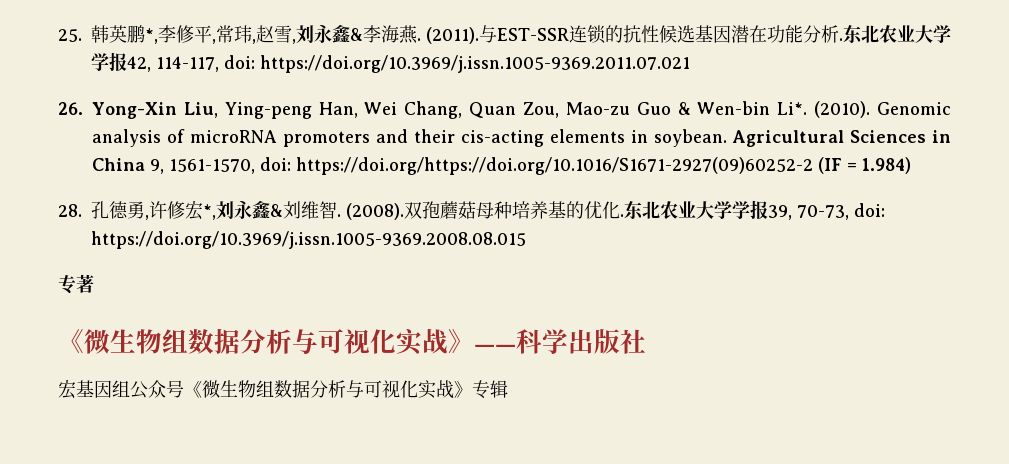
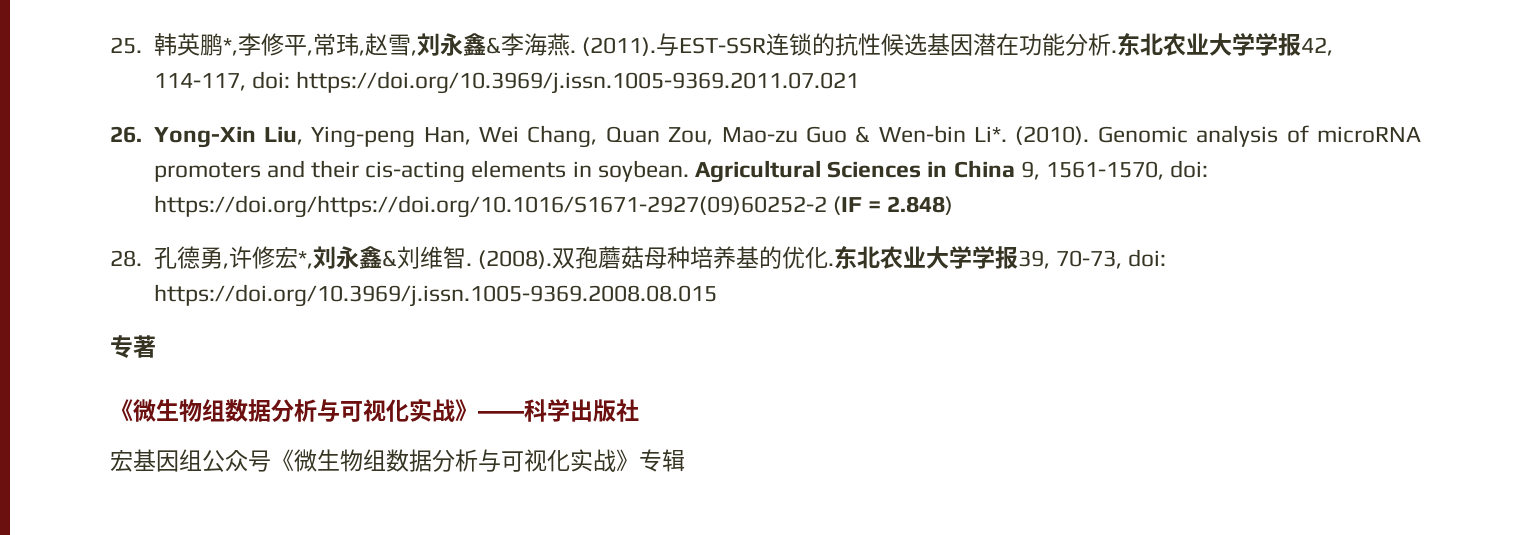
- Agricultural Sciences in China 9, 1561-1570, doi: https://doi.org/https://doi.org/10.1016/S1671-2927(09)60252-2 (IF = 1.984)
+ Agricultural Sciences in China 9, 1561-1570, doi: https://doi.org/https://doi.org/10.1016/S1671-2927(09)60252-2 (IF = 2.848)

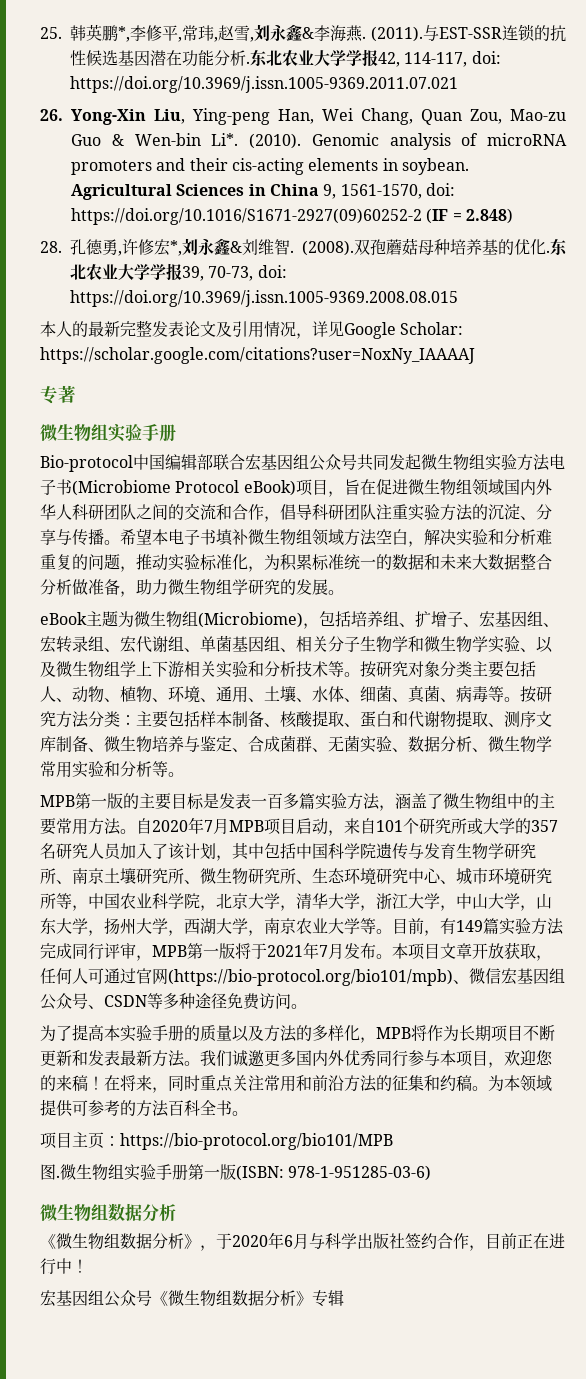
- Agricultural Sciences in China 9, 1561-1570, doi: https://doi.org/https://doi.org/10.1016/S1671-2927(09)60252-2 (IF = 2.848)
+ Agricultural Sciences in China 9, 1561-1570, doi: https://doi.org/10.1016/S1671-2927(09)60252-2 (IF = 2.848)
+ 本人的最新完整发表论文及引用情况，详见Google Scholar: https://scholar.google.com/citations?user=NoxNy_IAAAAJ
  专著
- 《微生物组数据分析与可视化实战》——科学出版社
+ 微生物组实验手册
+ Bio-protocol中国编辑部联合宏基因组公众号共同发起微生物组实验方法电子书(Microbiome Protocol eBook)项目，旨在促进微生物组领域国内外华人科研团队之间的交流和合作，倡导科研团队注重实验方法的沉淀、分享与传播。希望本电子书填补微生物组领域方法空白，解决实验和分析难重复的问题，推动实验标准化，为积累标准统一的数据和未来大数据整合分析做准备，助力微生物组学研究的发展。
+ eBook主题为微生物组(Microbiome)，包括培养组、扩增子、宏基因组、宏转录组、宏代谢组、单菌基因组、相关分子生物学和微生物学实验、以及微生物组学上下游相关实验和分析技术等。按研究对象分类主要包括人、动物、植物、环境、通用、土壤、水体、细菌、真菌、病毒等。按研究方法分类：主要包括样本制备、核酸提取、蛋白和代谢物提取、测序文库制备、微生物培养与鉴定、合成菌群、无菌实验、数据分析、微生物学常用实验和分析等。
+ MPB第一版的主要目标是发表一百多篇实验方法，涵盖了微生物组中的主要常用方法。自2020年7月MPB项目启动，来自101个研究所或大学的357名研究人员加入了该计划，其中包括中国科学院遗传与发育生物学研究所、南京土壤研究所、微生物研究所、生态环境研究中心、城市环境研究所等，中国农业科学院，北京大学，清华大学，浙江大学，中山大学，山东大学，扬州大学，西湖大学，南京农业大学等。目前，有149篇实验方法完成同行评审，MPB第一版将于2021年7月发布。本项目文章开放获取，任何人可通过官网(https://bio-protocol.org/bio101/mpb)、微信宏基因组公众号、CSDN等多种途径免费访问。
+ 为了提高本实验手册的质量以及方法的多样化，MPB将作为长期项目不断更新和发表最新方法。我们诚邀更多国内外优秀同行参与本项目，欢迎您的来稿！在将来，同时重点关注常用和前沿方法的征集和约稿。为本领域提供可参考的方法百科全书。
+ 项目主页：https://bio-protocol.org/bio101/MPB
+ 图.微生物组实验手册第一版(ISBN: 978-1-951285-03-6)
+ 微生物组数据分析
+ 《微生物组数据分析》，于2020年6月与科学出版社签约合作，目前正在进行中！
- 宏基因组公众号《微生物组数据分析与可视化实战》专辑
+ 宏基因组公众号《微生物组数据分析》专辑

